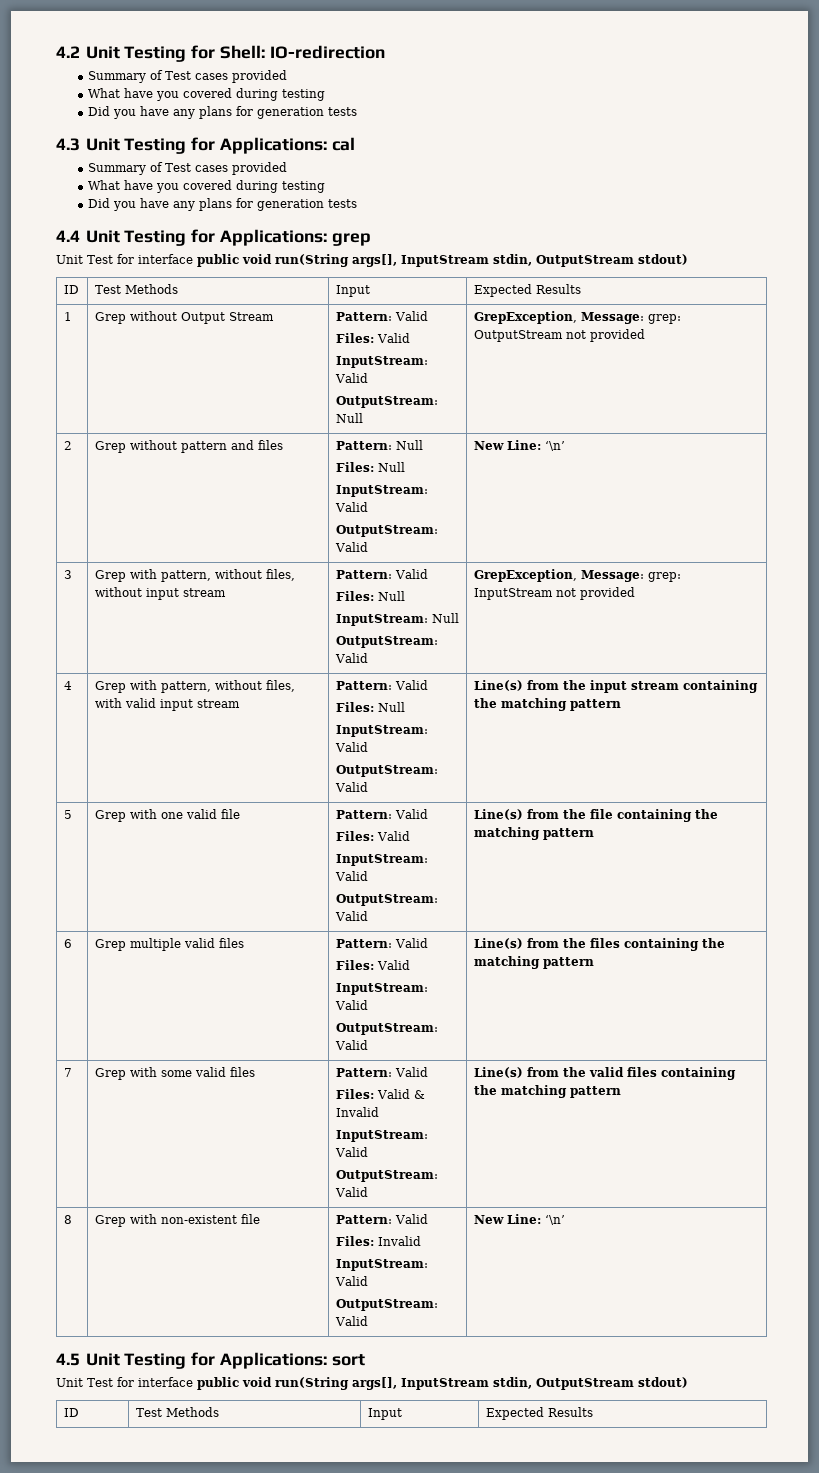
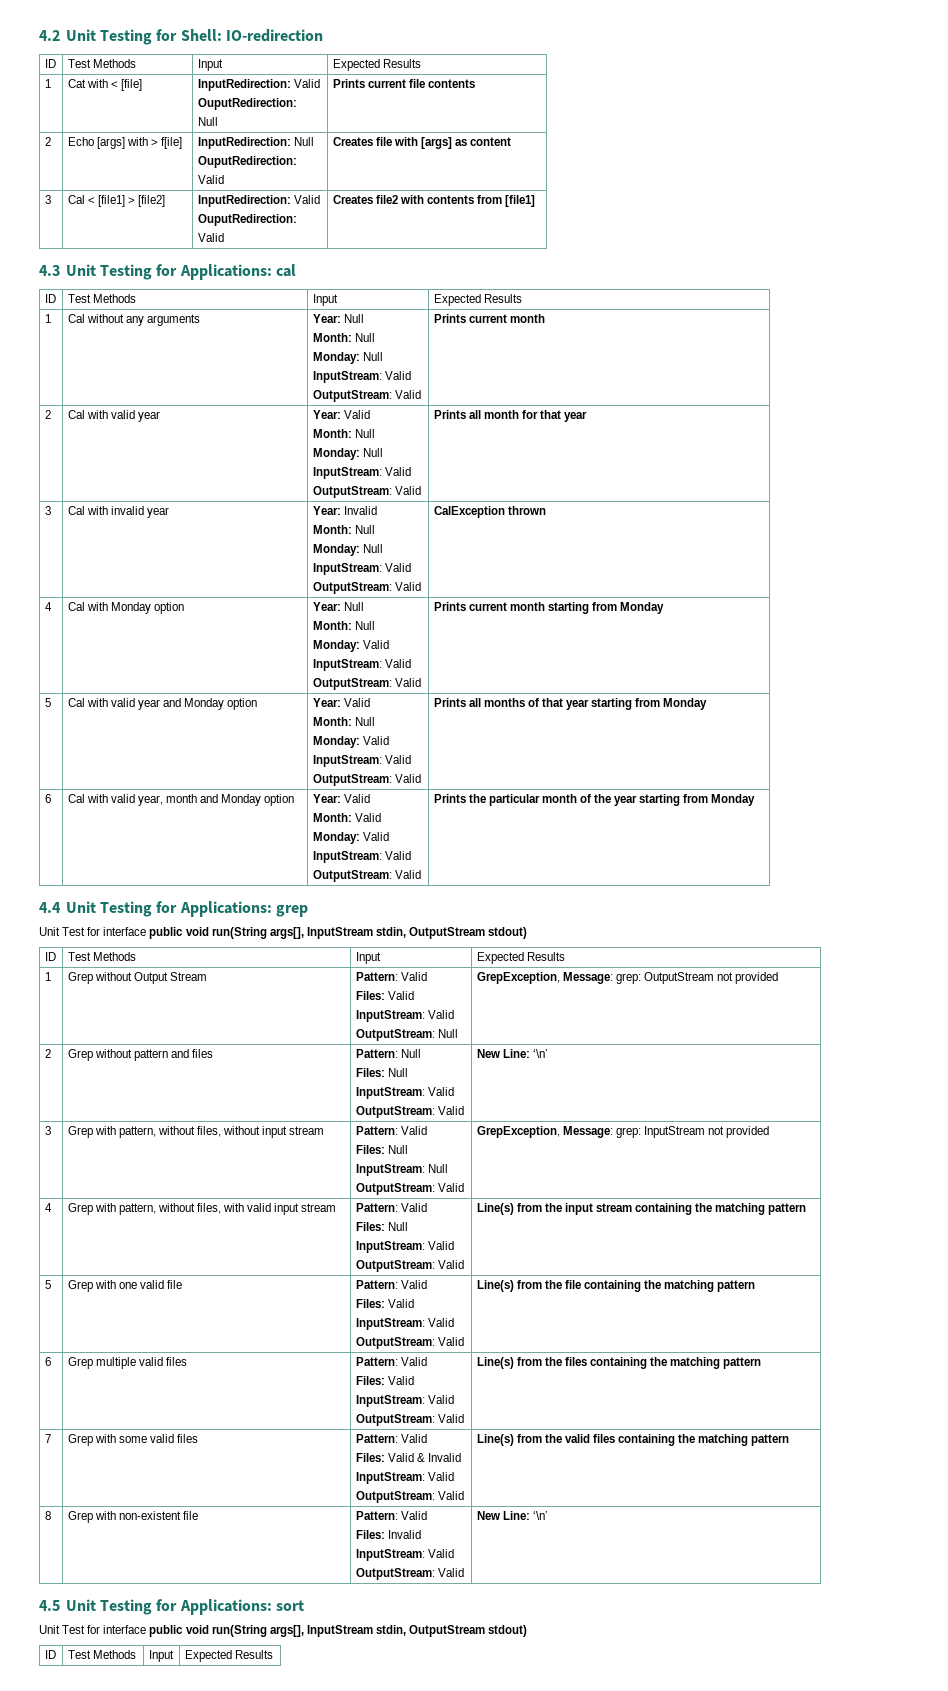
  4.2 Unit Testing for Shell: IO-redirection
- Summary of Test cases provided
- What have you covered during testing
- Did you have any plans for generation tests
+ ID | Test Methods | Input | Expected Results
+ 1 | Cat with < [file] | InputRedirection: Valid
+ OuputRedirection:
+ Null | Prints current file contents
+ 2 | Echo [args] with > f[ile] | InputRedirection: Null
+ OuputRedirection:
+ Valid | Creates file with [args] as content
+ 3 | Cal < [file1] > [file2] | InputRedirection: Valid
+ OuputRedirection:
+ Valid | Creates file2 with contents from [file1]
  4.3 Unit Testing for Applications: cal
- Summary of Test cases provided
- What have you covered during testing
- Did you have any plans for generation tests
+ ID | Test Methods | Input | Expected Results
+ 1 | Cal without any arguments | Year: Null
+ Month: Null
+ Monday: Null
+ InputStream: Valid
+ OutputStream: Valid | Prints current month
+ 2 | Cal with valid year | Year: Valid
+ Month: Null
+ Monday: Null
+ InputStream: Valid
+ OutputStream: Valid | Prints all month for that year
+ 3 | Cal with invalid year | Year: Invalid
+ Month: Null
+ Monday: Null
+ InputStream: Valid
+ OutputStream: Valid | CalException thrown
+ 4 | Cal with Monday option | Year: Null
+ Month: Null
+ Monday: Valid
+ InputStream: Valid
+ OutputStream: Valid | Prints current month starting from Monday
+ 5 | Cal with valid year and Monday option | Year: Valid
+ Month: Null
+ Monday: Valid
+ InputStream: Valid
+ OutputStream: Valid | Prints all months of that year starting from Monday
+ 6 | Cal with valid year, month and Monday option | Year: Valid
+ Month: Valid
+ Monday: Valid
+ InputStream: Valid
+ OutputStream: Valid | Prints the particular month of the year starting from Monday

